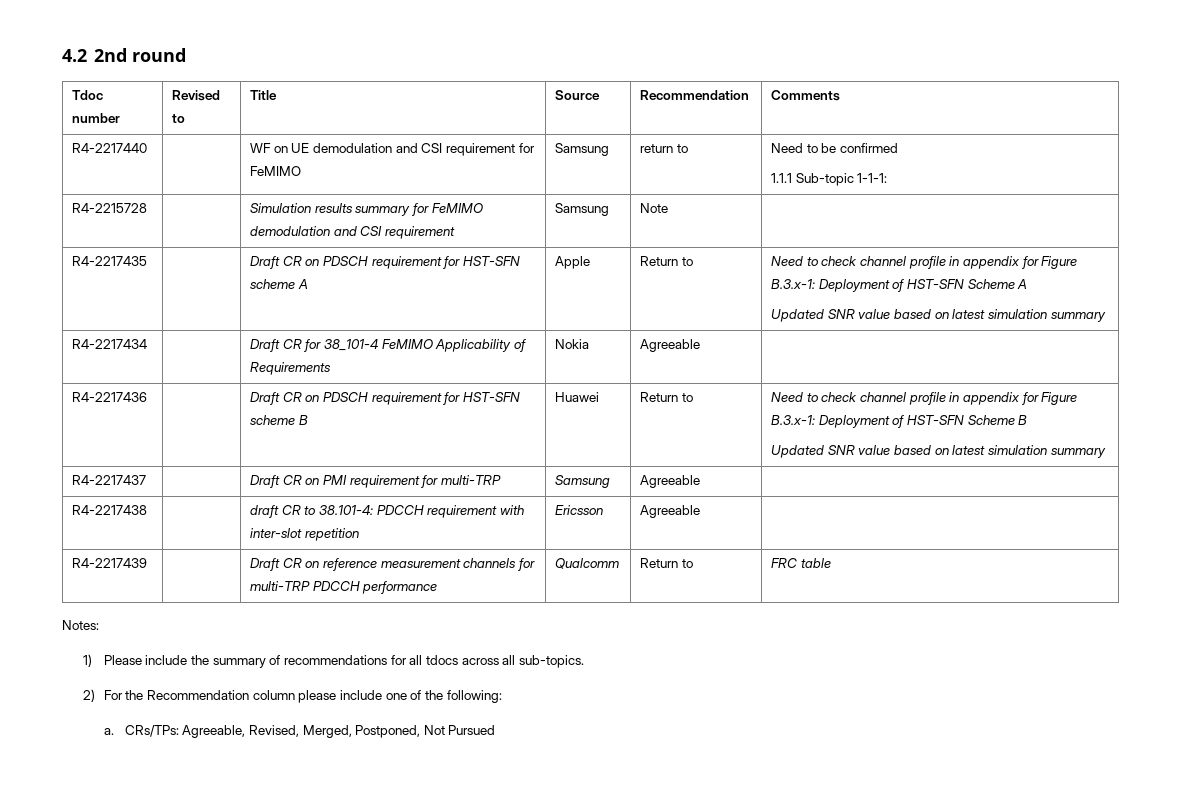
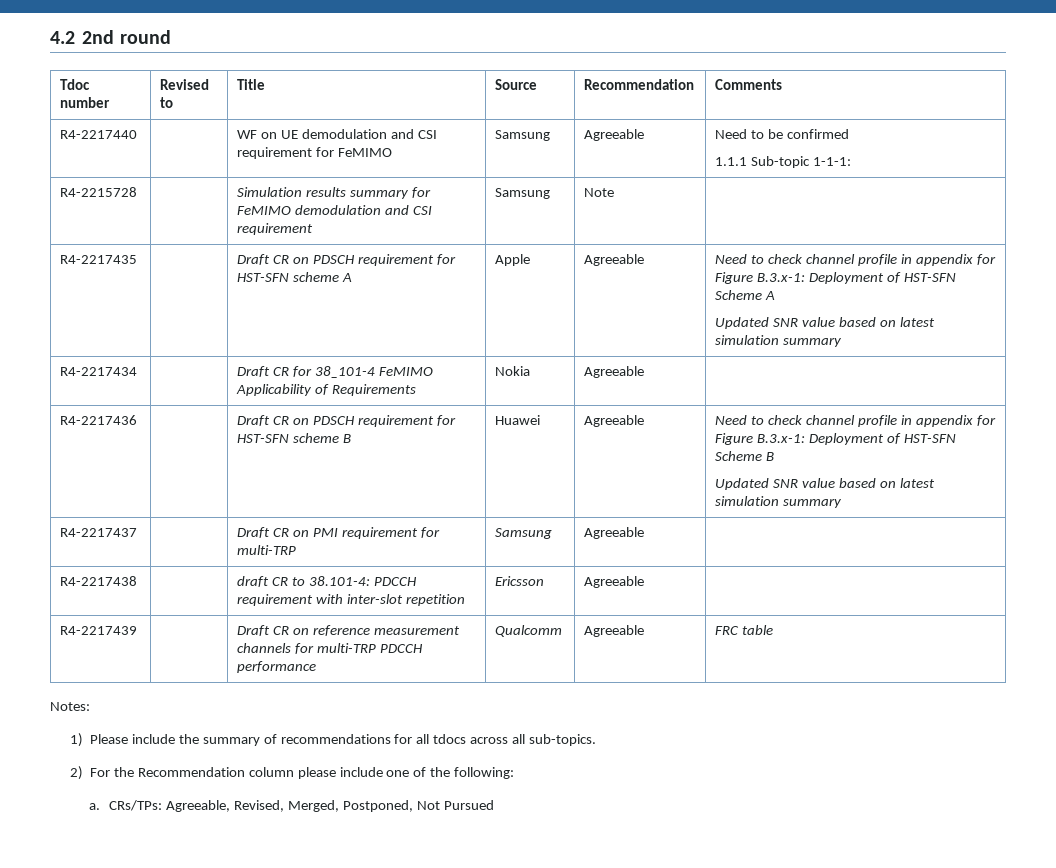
- R4-2217440 | | WF on UE demodulation and CSI requirement for FeMIMO | Samsung | return to | Need to be confirmed
+ R4-2217440 | | WF on UE demodulation and CSI requirement for FeMIMO | Samsung | Agreeable | Need to be confirmed
- R4-2217435 | | Draft CR on PDSCH requirement for HST-SFN scheme A | Apple | Return to | Need to check channel profile in appendix for Figure B.3.x-1: Deployment of HST-SFN Scheme A
+ R4-2217435 | | Draft CR on PDSCH requirement for HST-SFN scheme A | Apple | Agreeable | Need to check channel profile in appendix for Figure B.3.x-1: Deployment of HST-SFN Scheme A
- R4-2217436 | | Draft CR on PDSCH requirement for HST-SFN scheme B | Huawei | Return to | Need to check channel profile in appendix for Figure B.3.x-1: Deployment of HST-SFN Scheme B
+ R4-2217436 | | Draft CR on PDSCH requirement for HST-SFN scheme B | Huawei | Agreeable | Need to check channel profile in appendix for Figure B.3.x-1: Deployment of HST-SFN Scheme B
- R4-2217439 | | Draft CR on reference measurement channels for multi-TRP PDCCH performance | Qualcomm | Return to | FRC table
+ R4-2217439 | | Draft CR on reference measurement channels for multi-TRP PDCCH performance | Qualcomm | Agreeable | FRC table

